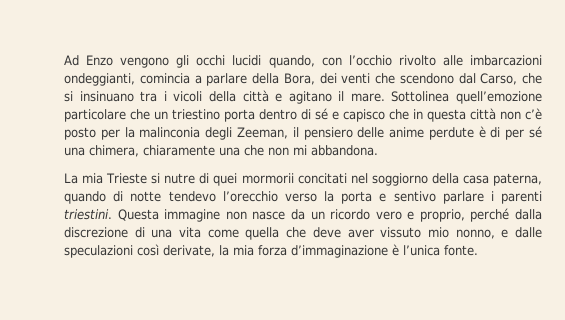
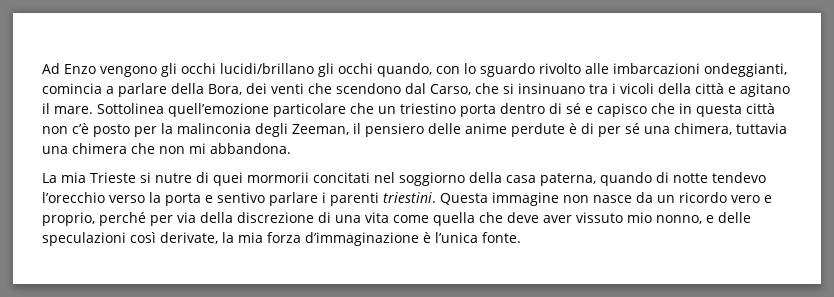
- Ad Enzo vengono gli occhi lucidi quando, con l’occhio rivolto alle imbarcazioni ondeggianti, comincia a parlare della Bora, dei venti che scendono dal Carso, che si insinuano tra i vicoli della città e agitano il mare.
+ Ad Enzo vengono gli occhi lucidi/brillano gli occhi quando, con lo sguardo rivolto alle imbarcazioni ondeggianti, comincia a parlare della Bora, dei venti che scendono dal Carso, che si insinuano tra i vicoli della città e agitano il mare.
- Sottolinea quell’emozione particolare che un triestino porta dentro di sé e capisco che in questa città non c’è posto per la malinconia degli Zeeman, il pensiero delle anime perdute è di per sé una chimera, chiaramente una che non mi abbandona.
+ Sottolinea quell’emozione particolare che un triestino porta dentro di sé e capisco che in questa città non c’è posto per la malinconia degli Zeeman, il pensiero delle anime perdute è di per sé una chimera, tuttavia una chimera che non mi abbandona.
- Questa immagine non nasce da un ricordo vero e proprio, perché dalla discrezione di una vita come quella che deve aver vissuto mio nonno, e dalle speculazioni così derivate, la mia forza d’immaginazione è l’unica fonte.
+ Questa immagine non nasce da un ricordo vero e proprio, perché per via della discrezione di una vita come quella che deve aver vissuto mio nonno, e delle speculazioni così derivate, la mia forza d’immaginazione è l’unica fonte.

